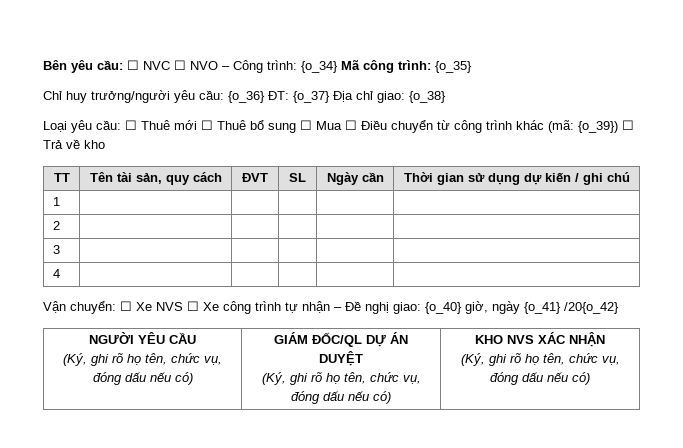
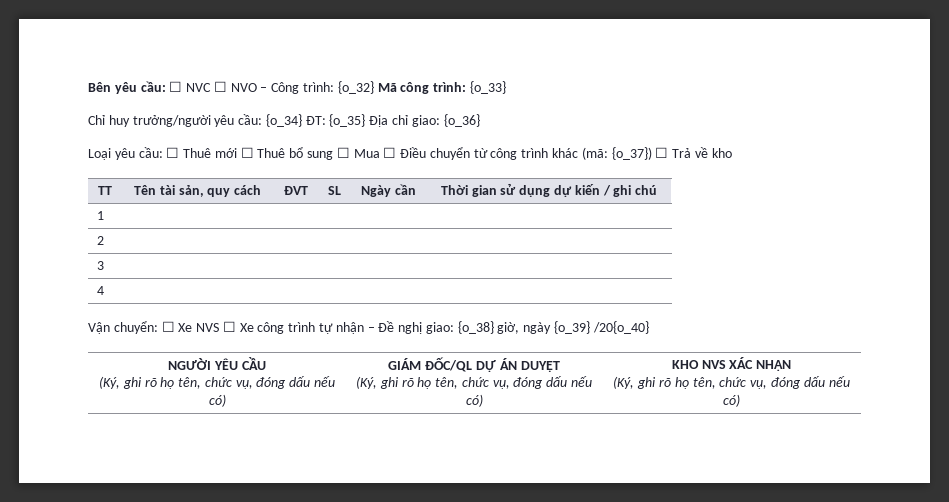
- Bên yêu cầu: ☐ NVC ☐ NVO – Công trình: {o_34} Mã công trình: {o_35}
+ Bên yêu cầu: ☐ NVC ☐ NVO – Công trình: {o_32} Mã công trình: {o_33}
- Chỉ huy trưởng/người yêu cầu: {o_36} ĐT: {o_37} Địa chỉ giao: {o_38}
+ Chỉ huy trưởng/người yêu cầu: {o_34} ĐT: {o_35} Địa chỉ giao: {o_36}
- Loại yêu cầu: ☐ Thuê mới ☐ Thuê bổ sung ☐ Mua ☐ Điều chuyển từ công trình khác (mã: {o_39}) ☐ Trả về kho
+ Loại yêu cầu: ☐ Thuê mới ☐ Thuê bổ sung ☐ Mua ☐ Điều chuyển từ công trình khác (mã: {o_37}) ☐ Trả về kho
- Vận chuyển: ☐ Xe NVS ☐ Xe công trình tự nhận – Đề nghị giao: {o_40} giờ, ngày {o_41} /20{o_42}
+ Vận chuyển: ☐ Xe NVS ☐ Xe công trình tự nhận – Đề nghị giao: {o_38} giờ, ngày {o_39} /20{o_40}

